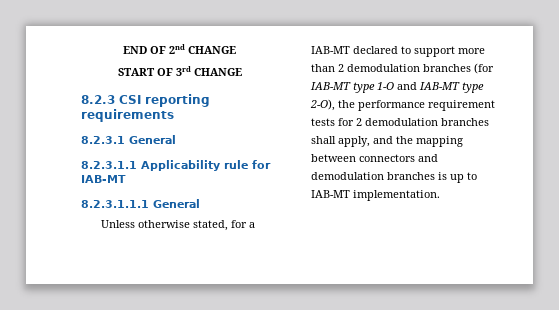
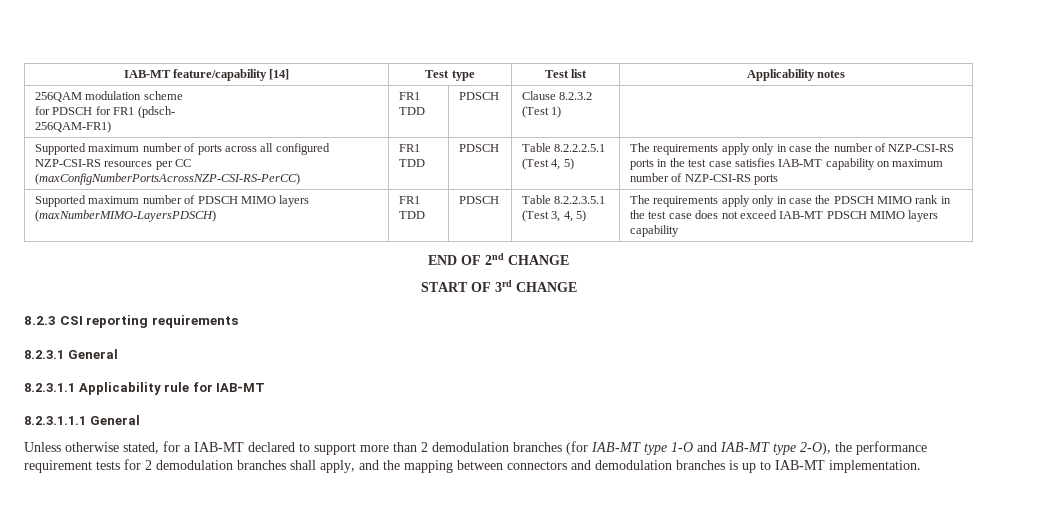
+ IAB-MT feature/capability [14] | Test type | Test list | Applicability notes
+ 256QAM modulation scheme
+ for PDSCH for FR1 (pdsch-
+ 256QAM-FR1) | FR1 TDD | PDSCH | Clause 8.2.3.2 (Test 1) |
+ Supported maximum number of ports across all configured NZP-CSI-RS resources per CC (maxConfigNumberPortsAcrossNZP-CSI-RS-PerCC) | FR1 TDD | PDSCH | Table 8.2.2.2.5.1 (Test 4, 5) | The requirements apply only in case the number of NZP-CSI-RS ports in the test case satisfies IAB-MT capability on maximum number of NZP-CSI-RS ports
+ Supported maximum number of PDSCH MIMO layers (maxNumberMIMO-LayersPDSCH) | FR1 TDD | PDSCH | Table 8.2.2.3.5.1 (Test 3, 4, 5) | The requirements apply only in case the PDSCH MIMO rank in the test case does not exceed IAB-MT PDSCH MIMO layers capability

